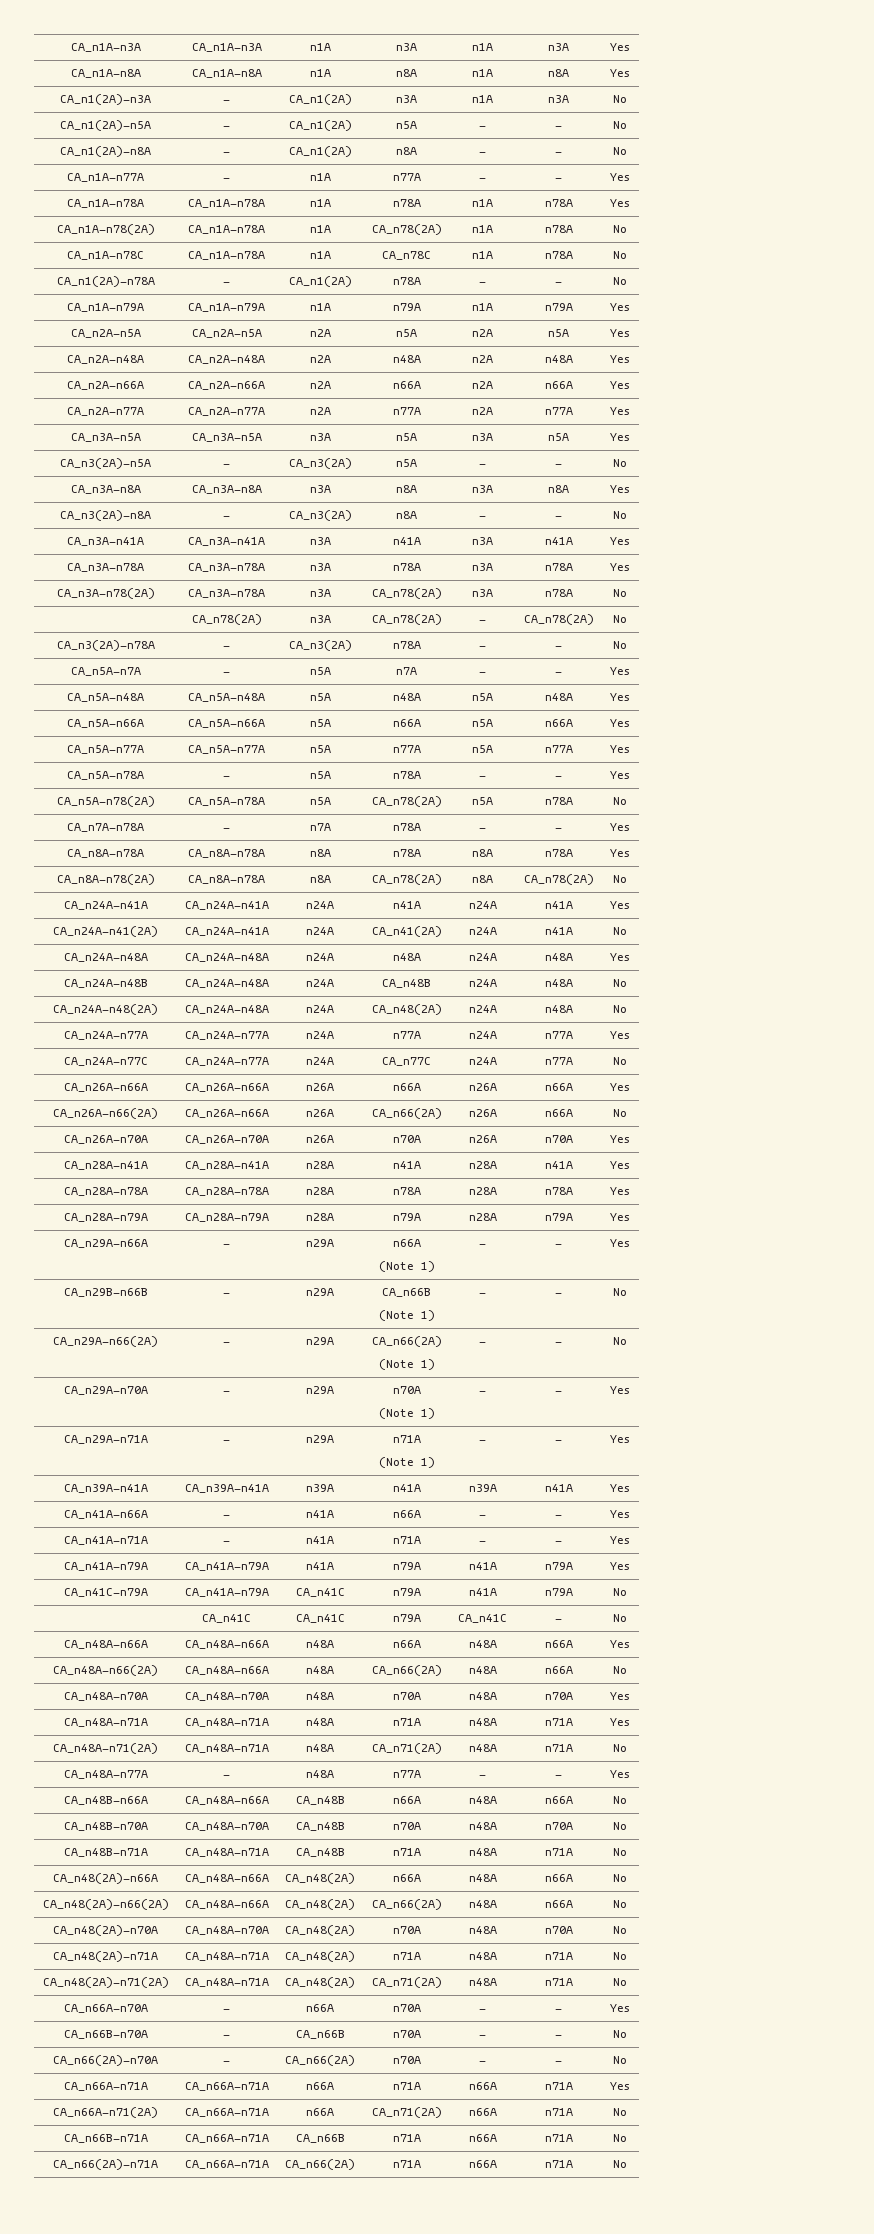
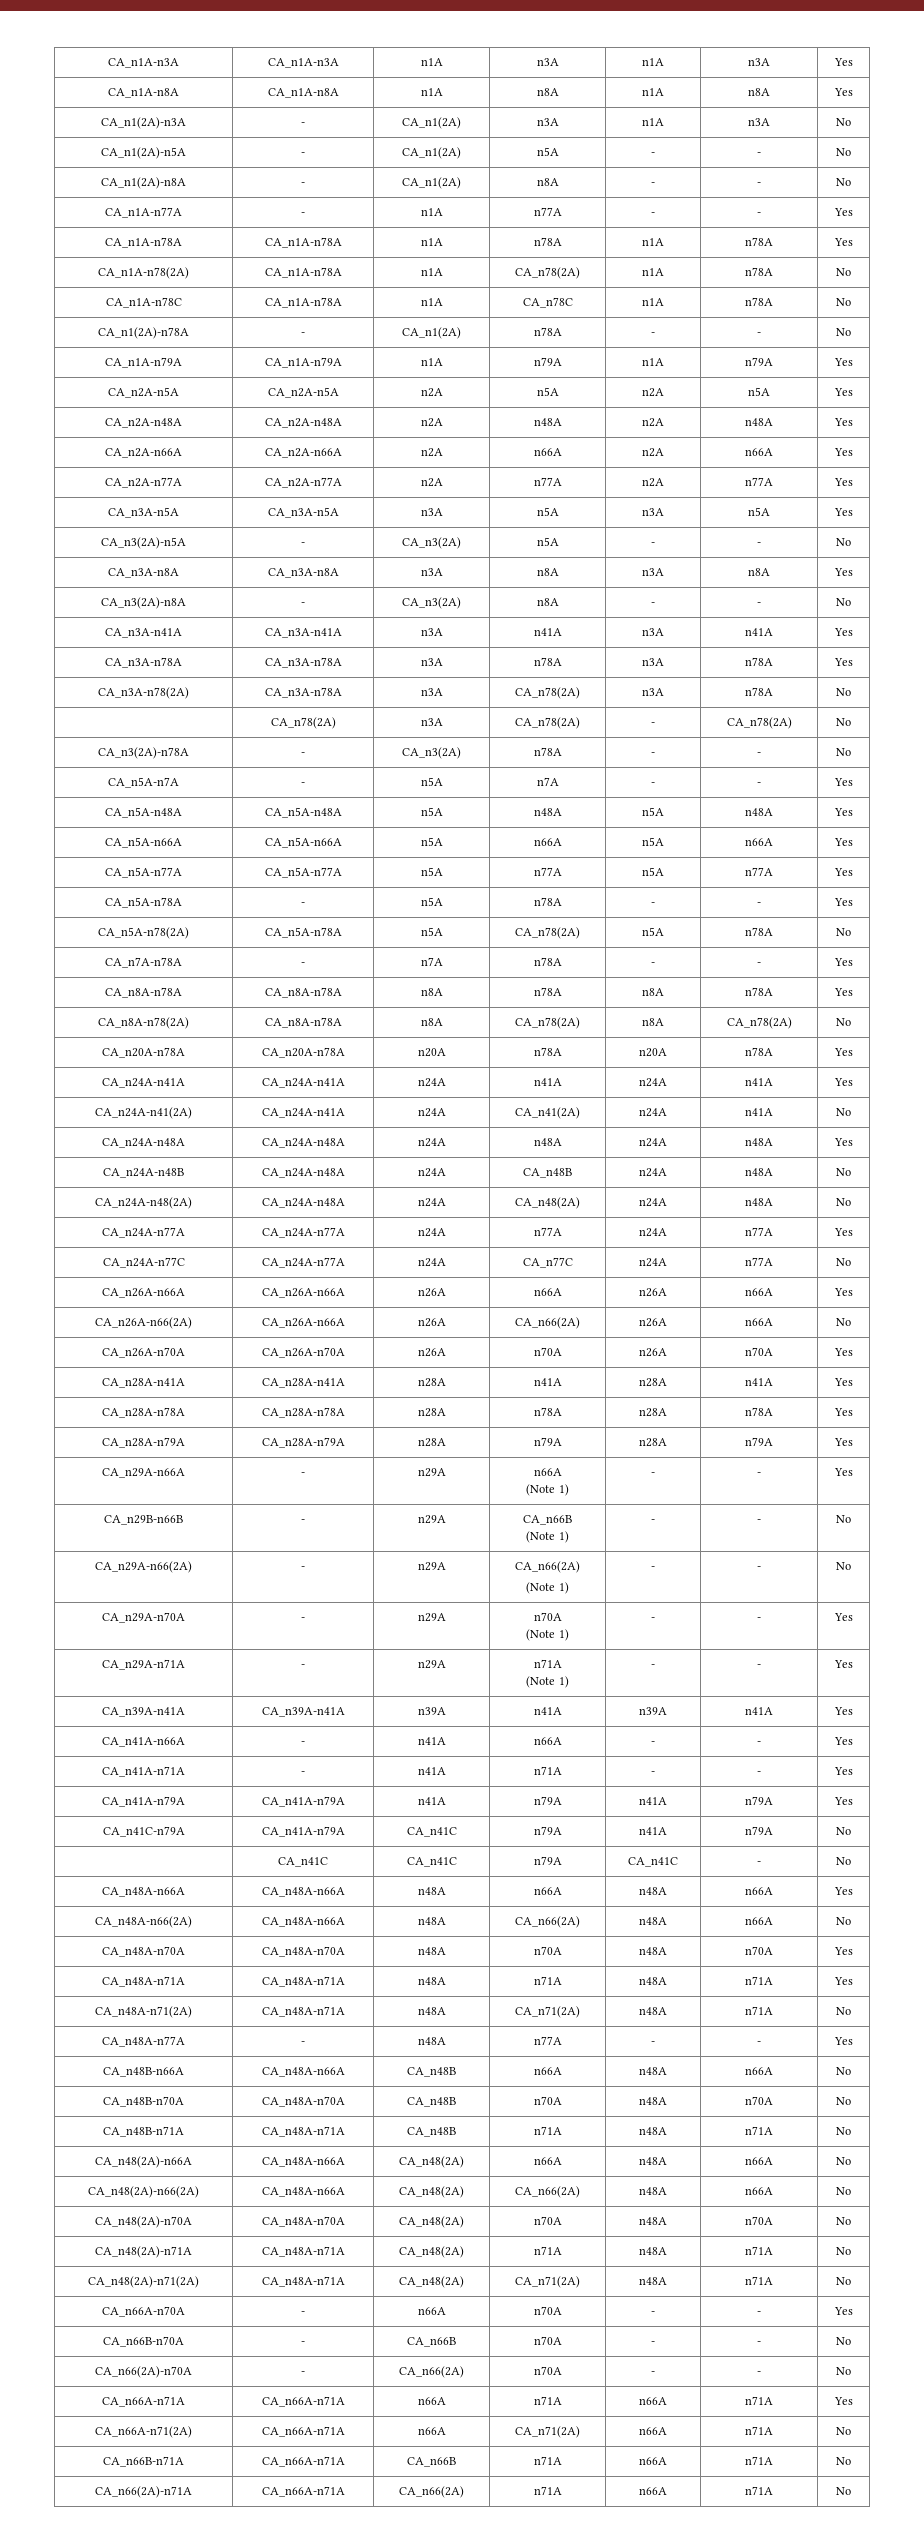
+ CA_n20A-n78A | CA_n20A-n78A | n20A | n78A | n20A | n78A | Yes

